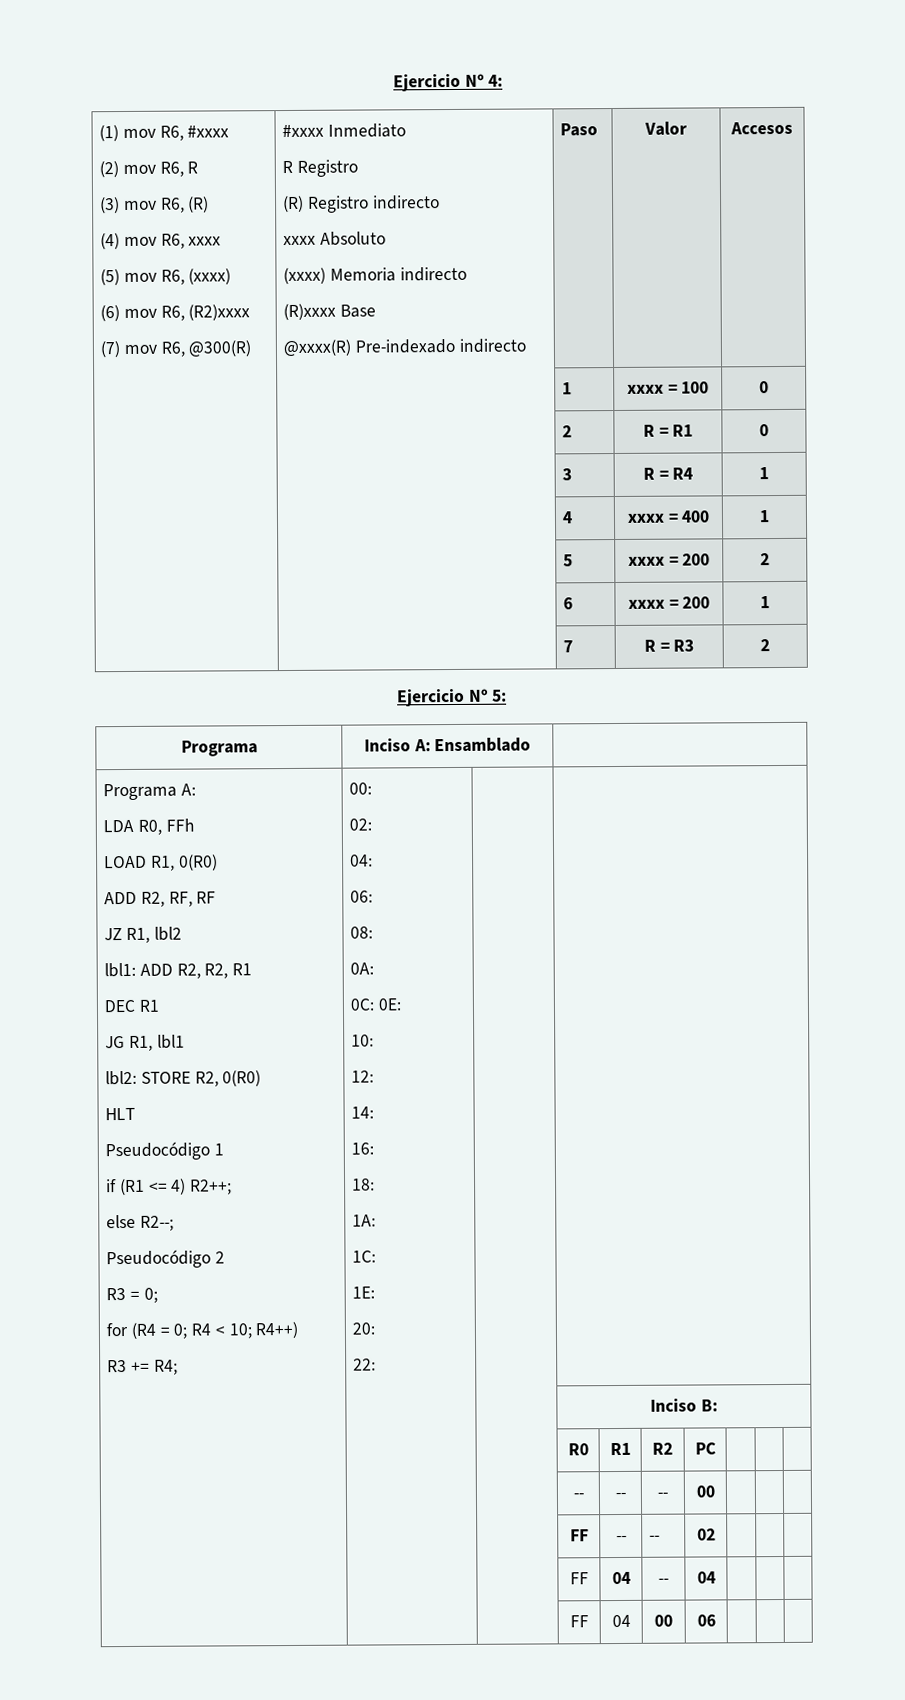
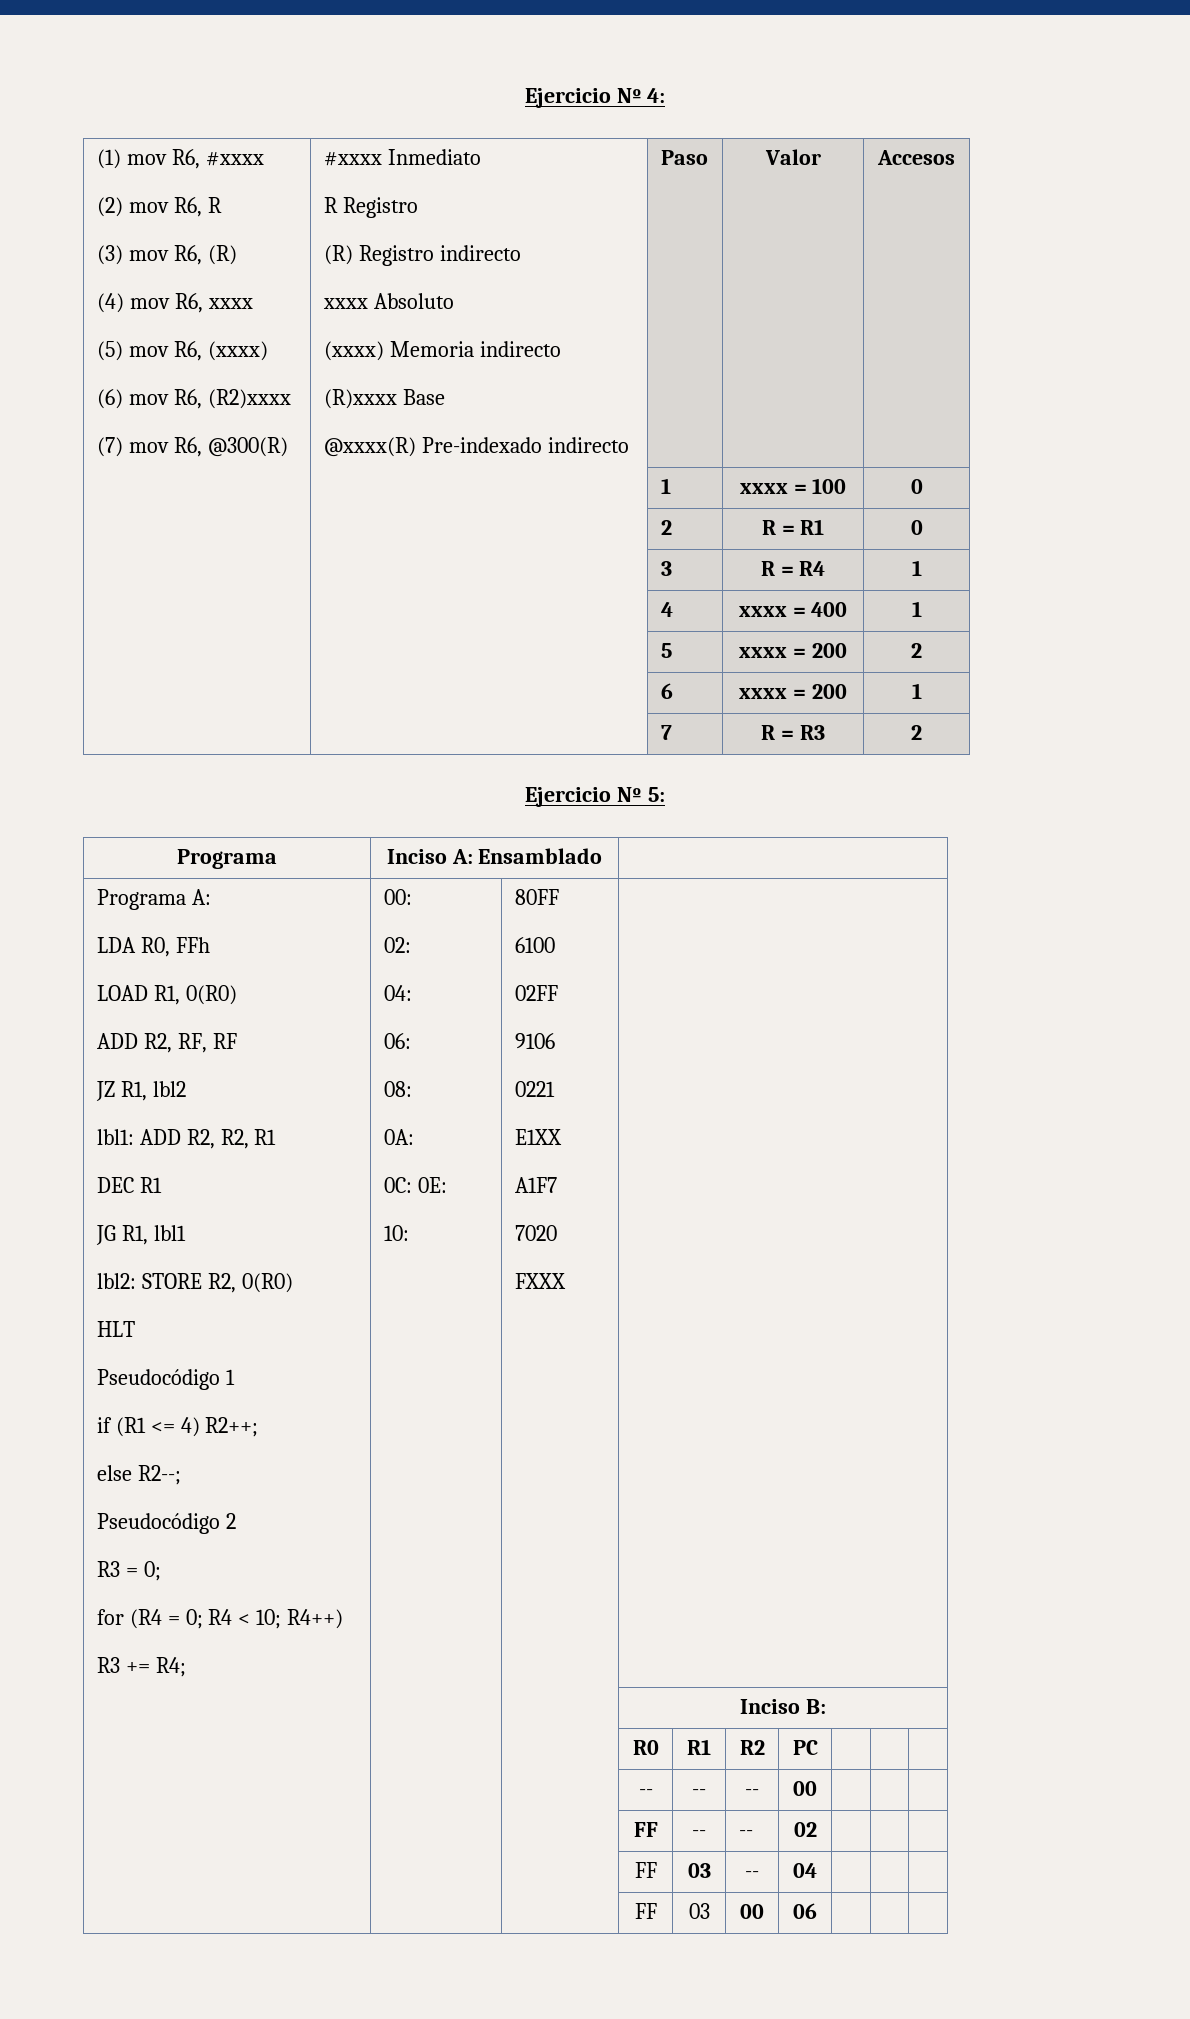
- 12:
- 14:
- 16:
- 18:
- 1A:
- 1C:
- 1E:
- 20:
- 22:
+ 80FF
+ 6100
+ 02FF
+ 9106
+ 0221
+ E1XX
+ A1F7
+ 7020
+ FXXX
- | | | FF | 04 | -- | 04 | | |
+ | | | FF | 03 | -- | 04 | | |
- | | | FF | 04 | 00 | 06 | | |
+ | | | FF | 03 | 00 | 06 | | |

